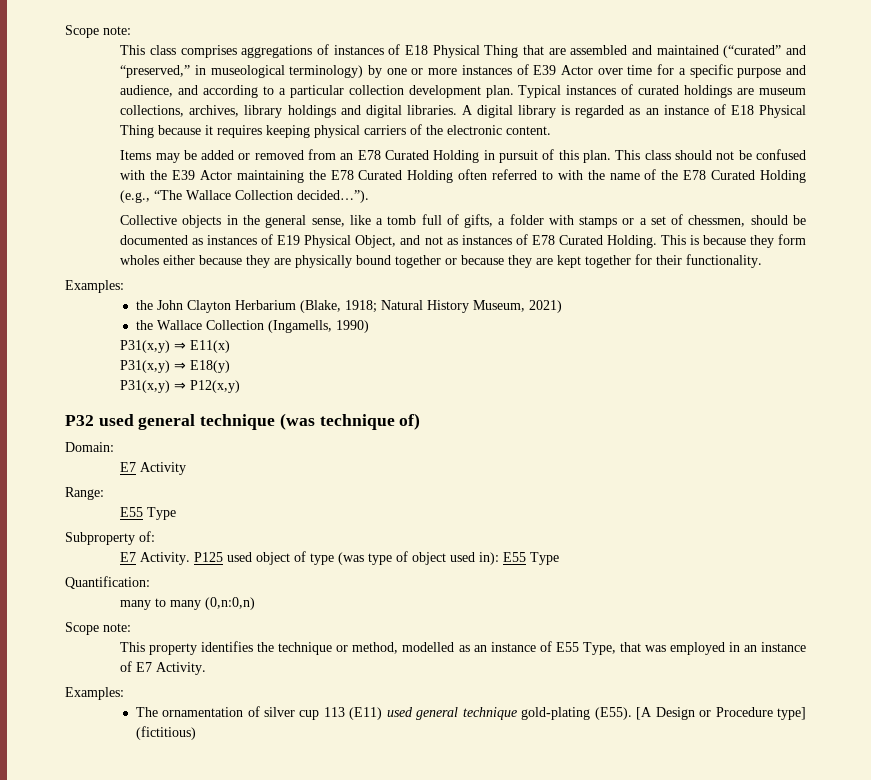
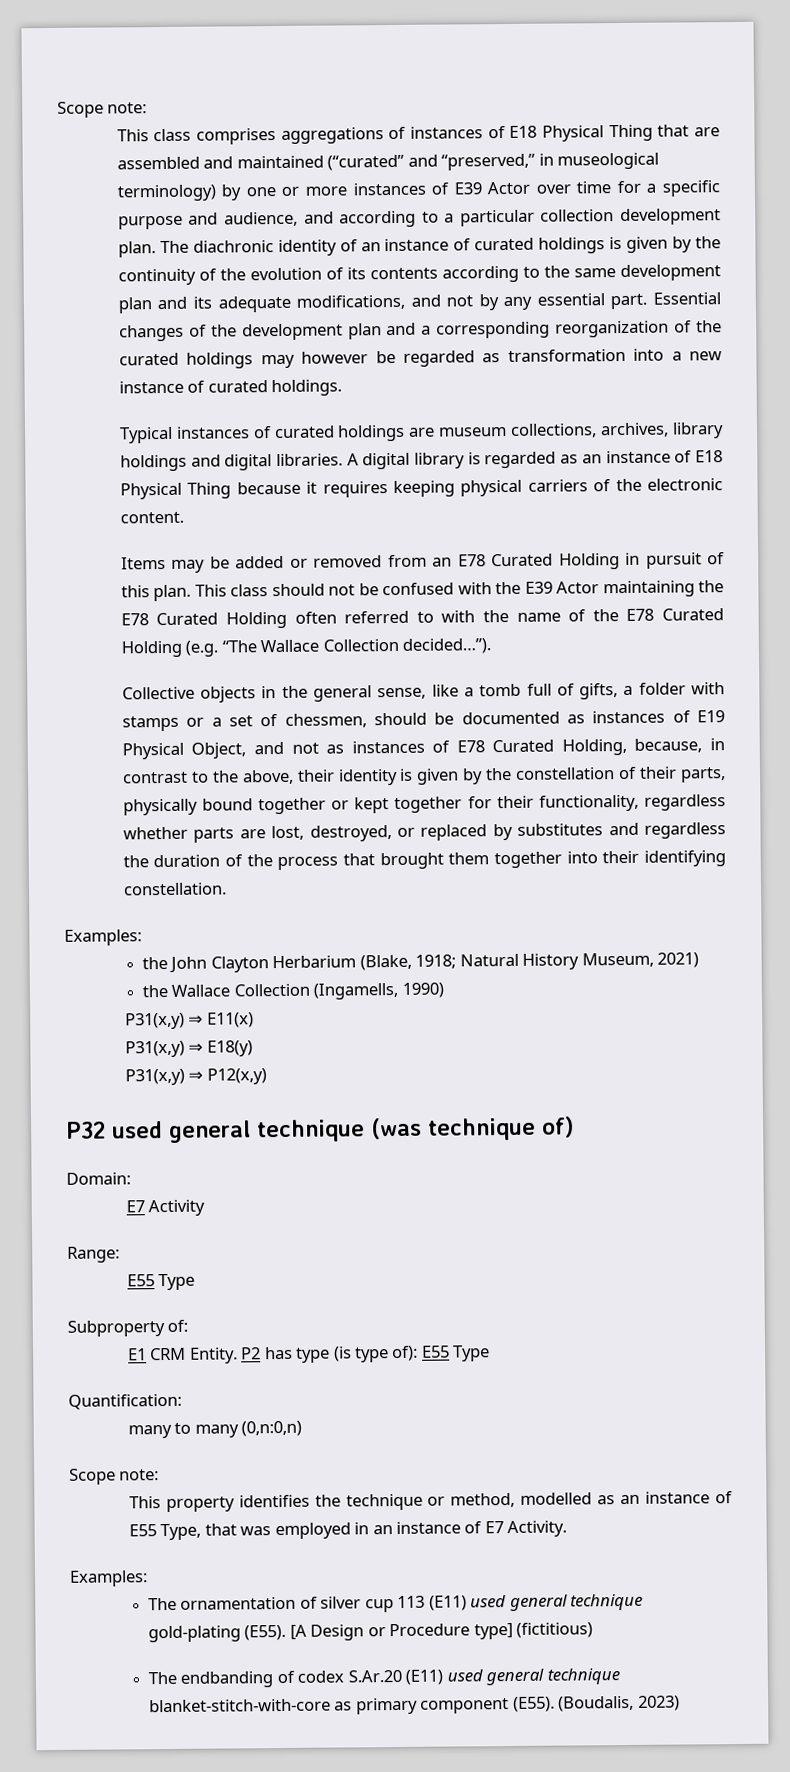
- This class comprises aggregations of instances of E18 Physical Thing that are assembled and maintained (“curated” and “preserved,” in museological terminology) by one or more instances of E39 Actor over time for a specific purpose and audience, and according to a particular collection development plan. Typical instances of curated holdings are museum collections, archives, library holdings and digital libraries.
+ This class comprises aggregations of instances of E18 Physical Thing that are assembled and maintained (“curated” and “preserved,” in museological terminology) by one or more instances of E39 Actor over time for a specific purpose and audience, and according to a particular collection development plan. The diachronic identity of an instance of curated holdings is given by the continuity of the evolution of its contents according to the same development plan and its adequate modifications, and not by any essential part. Essential changes of the development plan and a corresponding reorganization of the curated holdings may however be regarded as transformation into a new instance of curated holdings.
+ Typical instances of curated holdings are museum collections, archives, library holdings and digital libraries.
- This class should not be confused with the E39 Actor maintaining the E78 Curated Holding often referred to with the name of the E78 Curated Holding (e.g., “The Wallace Collection decided…”).
+ This class should not be confused with the E39 Actor maintaining the E78 Curated Holding often referred to with the name of the E78 Curated Holding (e.g. “The Wallace Collection decided…”).
- Collective objects in the general sense, like a tomb full of gifts, a folder with stamps or a set of chessmen, should be documented as instances of E19 Physical Object, and not as instances of E78 Curated Holding. This is because they form wholes either because they are physically bound together or because they are kept together for their functionality.
+ Collective objects in the general sense, like a tomb full of gifts, a folder with stamps or a set of chessmen, should be documented as instances of E19 Physical Object, and not as instances of E78 Curated Holding, because, in contrast to the above, their identity is given by the constellation of their parts, physically bound together or kept together for their functionality, regardless whether parts are lost, destroyed, or replaced by substitutes and regardless the duration of the process that brought them together into their identifying constellation.
- E7 Activity. P125 used object of type (was type of object used in): E55 Type
+ E1 CRM Entity. P2 has type (is type of): E55 Type
+ The endbanding of codex S.Ar.20 (E11) used general technique blanket-stitch-with-core as primary component (E55). (Boudalis, 2023)

